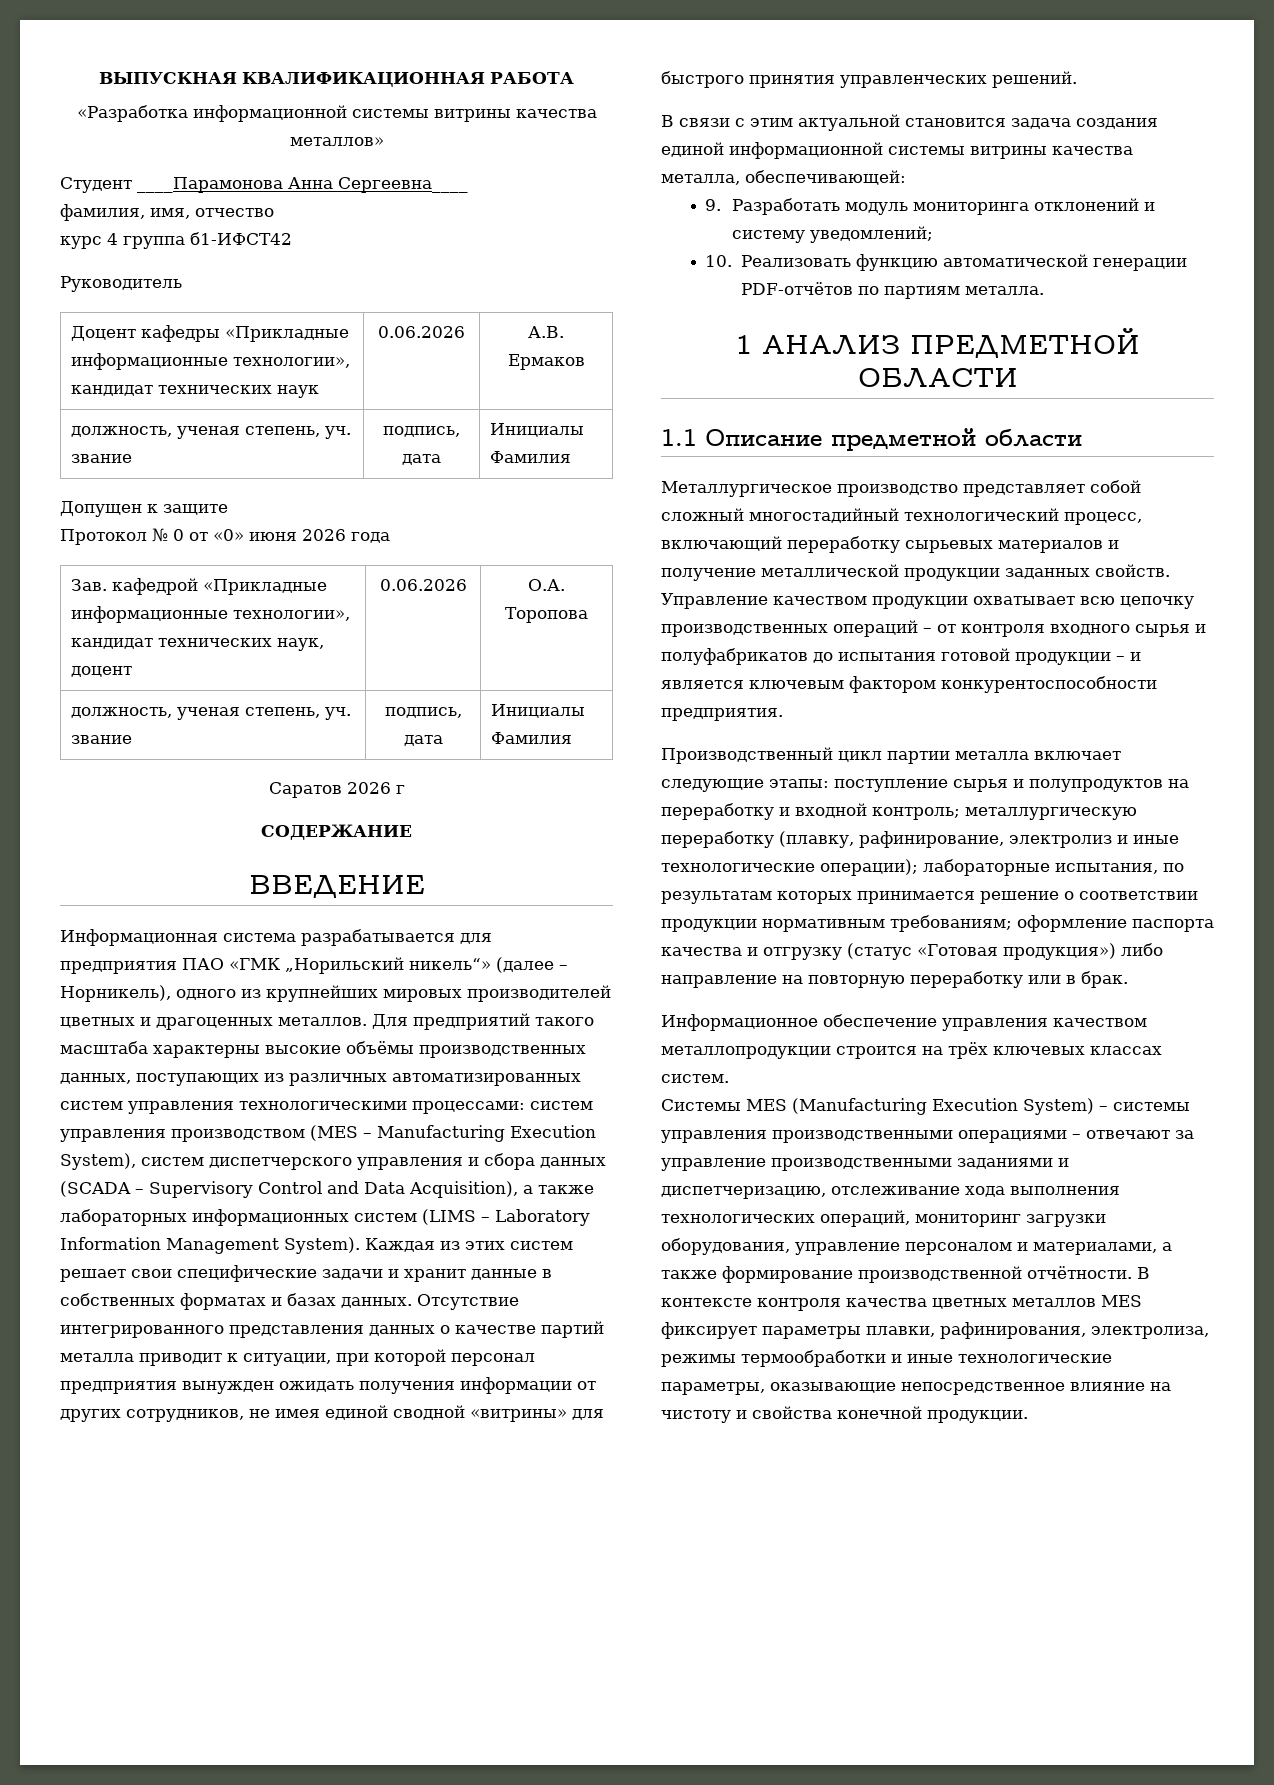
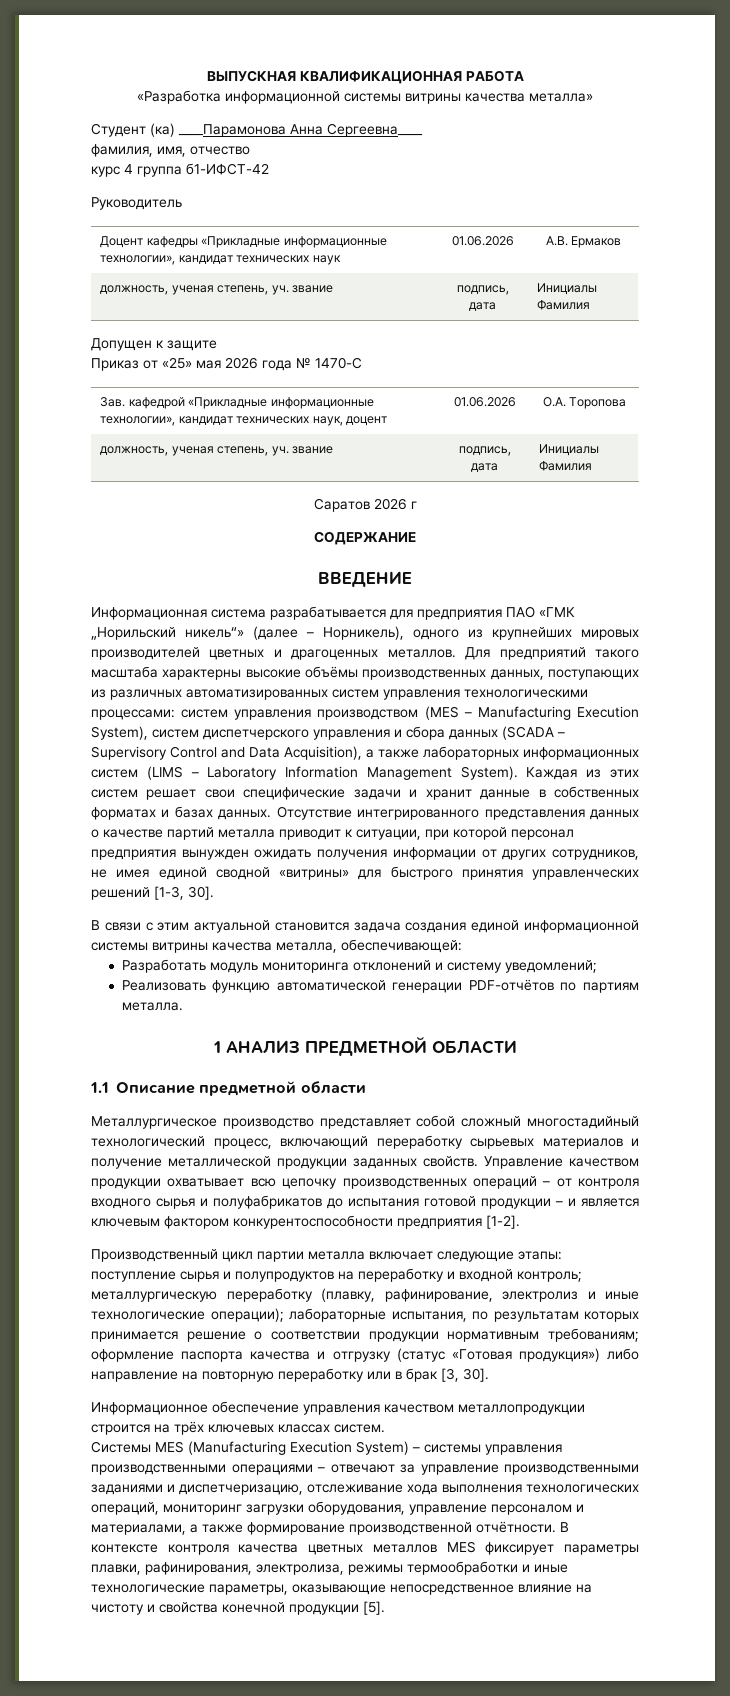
- «Разработка информационной системы витрины качества металлов»
+ «Разработка информационной системы витрины качества металла»
- Студент ____Парамонова Анна Сергеевна____
+ Студент (ка) ____Парамонова Анна Сергеевна____
- курс 4 группа б1-ИФСТ42
+ курс 4 группа б1-ИФСТ-42
- Доцент кафедры «Прикладные информационные технологии», кандидат технических наук | 0.06.2026 | А.В. Ермаков
+ Доцент кафедры «Прикладные информационные технологии», кандидат технических наук | 01.06.2026 | А.В. Ермаков
- Протокол № 0 от «0» июня 2026 года
+ Приказ от «25» мая 2026 года № 1470-С
- Зав. кафедрой «Прикладные информационные технологии», кандидат технических наук, доцент | 0.06.2026 | О.А. Торопова
+ Зав. кафедрой «Прикладные информационные технологии», кандидат технических наук, доцент | 01.06.2026 | О.А. Торопова
- Отсутствие интегрированного представления данных о качестве партий металла приводит к ситуации, при которой персонал предприятия вынужден ожидать получения информации от других сотрудников, не имея единой сводной «витрины» для быстрого принятия управленческих решений.
+ Отсутствие интегрированного представления данных о качестве партий металла приводит к ситуации, при которой персонал предприятия вынужден ожидать получения информации от других сотрудников, не имея единой сводной «витрины» для быстрого принятия управленческих решений [1-3, 30].
- 9. Разработать модуль мониторинга отклонений и систему уведомлений;
+ Разработать модуль мониторинга отклонений и систему уведомлений;
- 10. Реализовать функцию автоматической генерации PDF-отчётов по партиям металла.
+ Реализовать функцию автоматической генерации PDF-отчётов по партиям металла.
- Управление качеством продукции охватывает всю цепочку производственных операций – от контроля входного сырья и полуфабрикатов до испытания готовой продукции – и является ключевым фактором конкурентоспособности предприятия.
+ Управление качеством продукции охватывает всю цепочку производственных операций – от контроля входного сырья и полуфабрикатов до испытания готовой продукции – и является ключевым фактором конкурентоспособности предприятия [1-2].
- Производственный цикл партии металла включает следующие этапы: поступление сырья и полупродуктов на переработку и входной контроль; металлургическую переработку (плавку, рафинирование, электролиз и иные технологические операции); лабораторные испытания, по результатам которых принимается решение о соответствии продукции нормативным требованиям; оформление паспорта качества и отгрузку (статус «Готовая продукция») либо направление на повторную переработку или в брак.
+ Производственный цикл партии металла включает следующие этапы: поступление сырья и полупродуктов на переработку и входной контроль; металлургическую переработку (плавку, рафинирование, электролиз и иные технологические операции); лабораторные испытания, по результатам которых принимается решение о соответствии продукции нормативным требованиям; оформление паспорта качества и отгрузку (статус «Готовая продукция») либо направление на повторную переработку или в брак [3, 30].
- В контексте контроля качества цветных металлов MES фиксирует параметры плавки, рафинирования, электролиза, режимы термообработки и иные технологические параметры, оказывающие непосредственное влияние на чистоту и свойства конечной продукции.
+ В контексте контроля качества цветных металлов MES фиксирует параметры плавки, рафинирования, электролиза, режимы термообработки и иные технологические параметры, оказывающие непосредственное влияние на чистоту и свойства конечной продукции [5].

